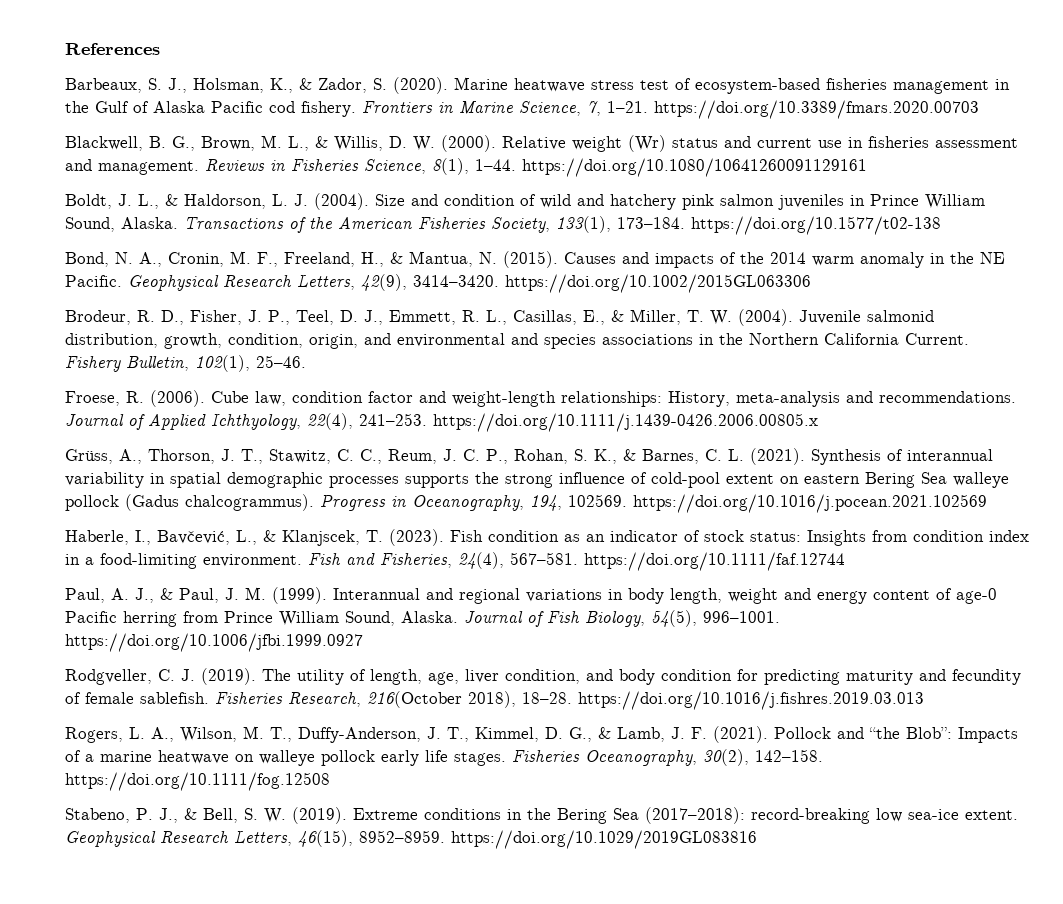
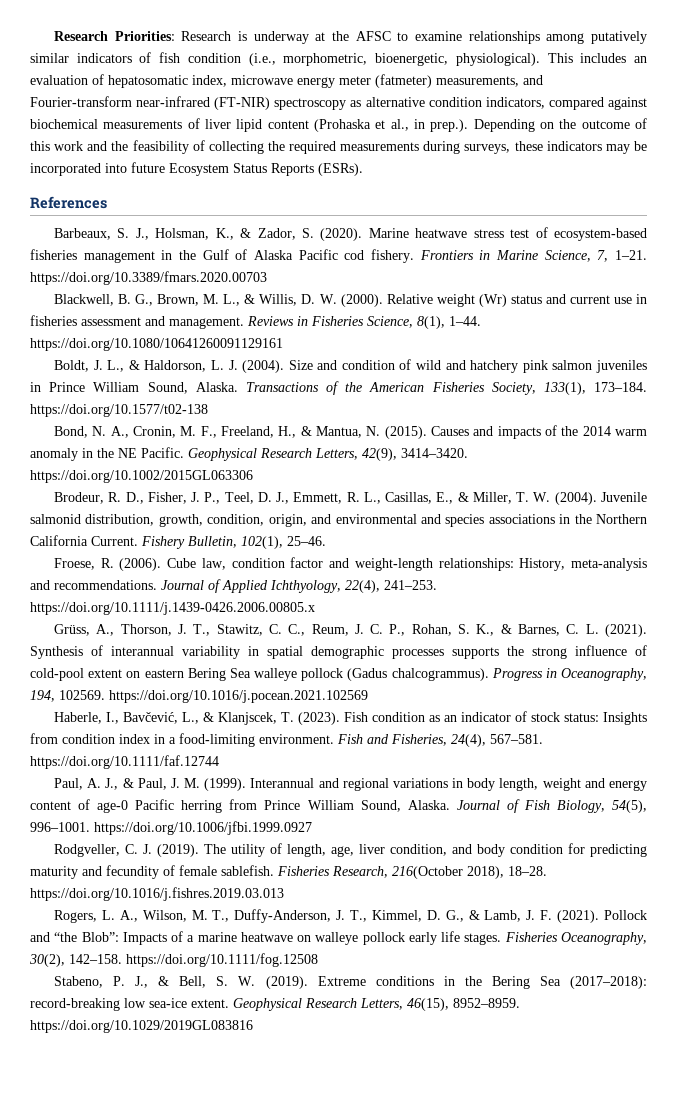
+ Research Priorities: Research is underway at the AFSC to examine relationships among putatively similar indicators of fish condition (i.e., morphometric, bioenergetic, physiological). This includes an evaluation of hepatosomatic index, microwave energy meter (fatmeter) measurements, and Fourier-transform near-infrared (FT-NIR) spectroscopy as alternative condition indicators, compared against biochemical measurements of liver lipid content (Prohaska et al., in prep.). Depending on the outcome of this work and the feasibility of collecting the required measurements during surveys, these indicators may be incorporated into future Ecosystem Status Reports (ESRs).

